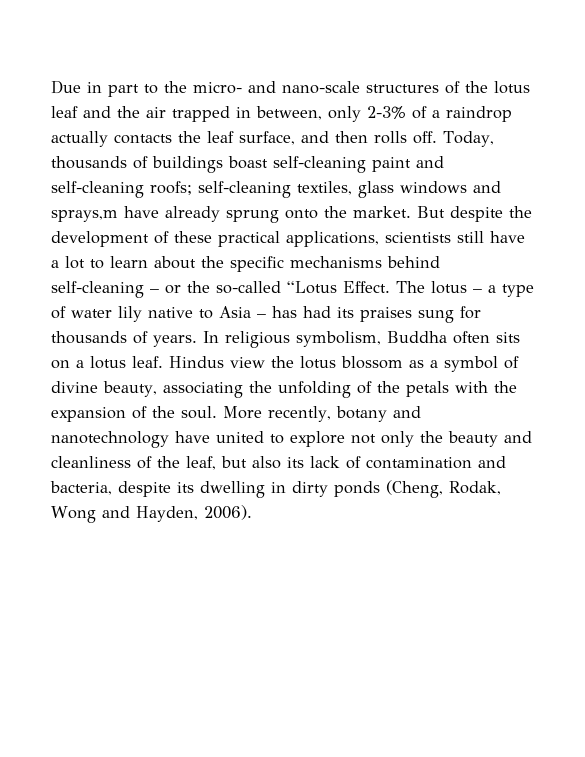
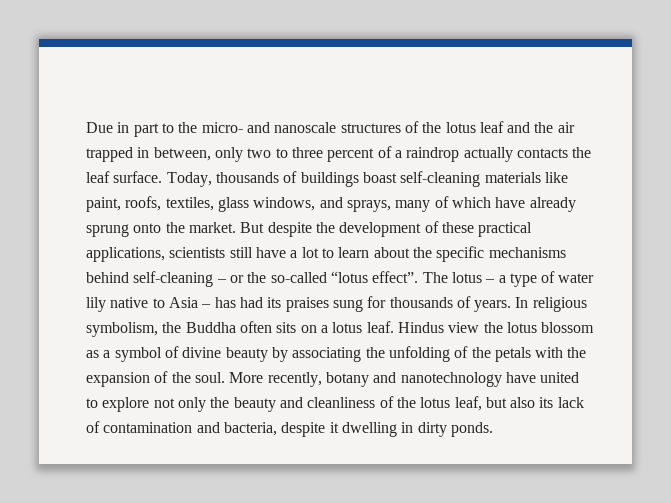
- Due in part to the micro- and nano-scale structures of the lotus leaf and the air trapped in between, only 2-3% of a raindrop actually contacts the leaf surface, and then rolls off.
+ Due in part to the micro- and nanoscale structures of the lotus leaf and the air trapped in between, only two to three percent of a raindrop actually contacts the leaf surface.
- Today, thousands of buildings boast self-cleaning paint and self-cleaning roofs; self-cleaning textiles, glass windows and sprays,m have already sprung onto the market.
+ Today, thousands of buildings boast self-cleaning materials like paint, roofs, textiles, glass windows, and sprays, many of which have already sprung onto the market.
- But despite the development of these practical applications, scientists still have a lot to learn about the specific mechanisms behind self-cleaning – or the so-called “Lotus Effect.
+ But despite the development of these practical applications, scientists still have a lot to learn about the specific mechanisms behind self-cleaning – or the so-called “lotus effect”.
- In religious symbolism, Buddha often sits on a lotus leaf.
+ In religious symbolism, the Buddha often sits on a lotus leaf.
- Hindus view the lotus blossom as a symbol of divine beauty, associating the unfolding of the petals with the expansion of the soul.
+ Hindus view the lotus blossom as a symbol of divine beauty by associating the unfolding of the petals with the expansion of the soul.
- More recently, botany and nanotechnology have united to explore not only the beauty and cleanliness of the leaf, but also its lack of contamination and bacteria, despite its dwelling in dirty ponds (Cheng, Rodak, Wong and Hayden, 2006).
+ More recently, botany and nanotechnology have united to explore not only the beauty and cleanliness of the lotus leaf, but also its lack of contamination and bacteria, despite it dwelling in dirty ponds.

